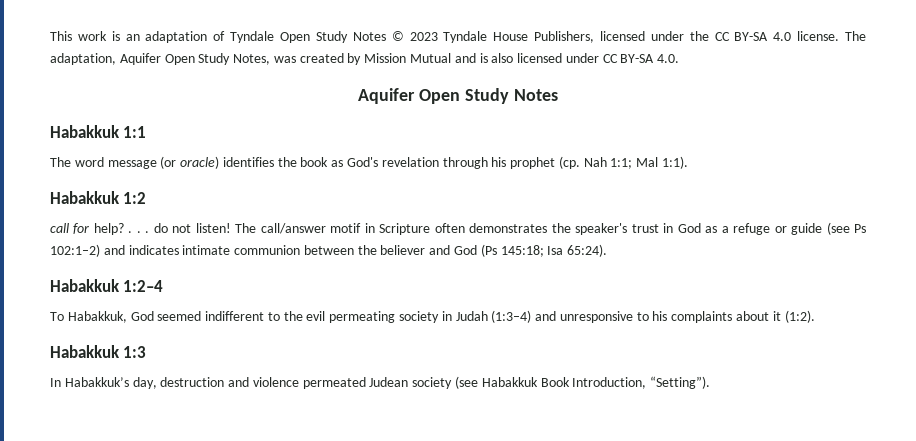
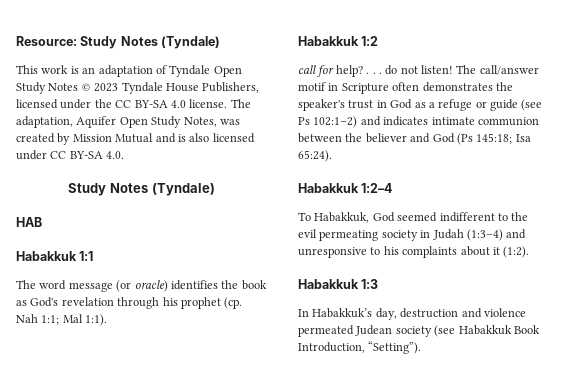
+ Resource: Study Notes (Tyndale)
  The adaptation, Aquifer Open Study Notes, was created by Mission Mutual and is also licensed under CC BY-SA 4.0.
- Aquifer Open Study Notes
+ Study Notes (Tyndale)
+ HAB

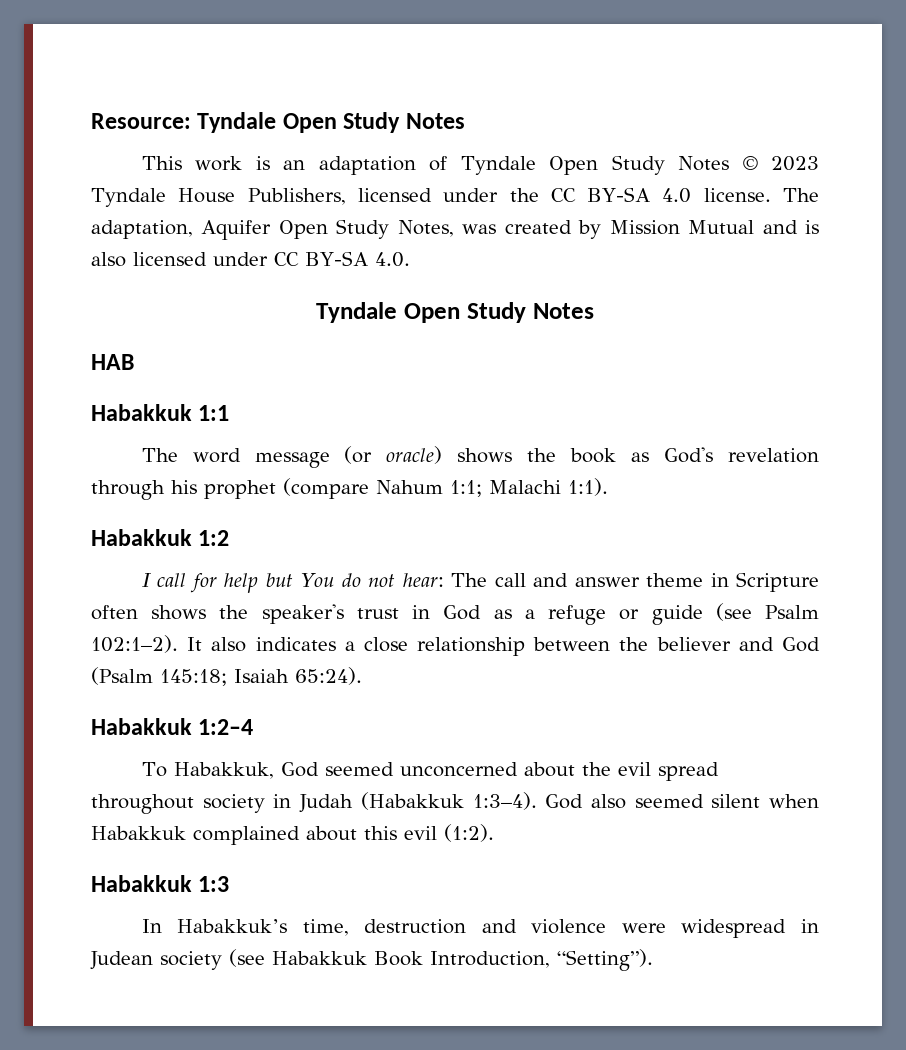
- Resource: Study Notes (Tyndale)
+ Resource: Tyndale Open Study Notes
  The adaptation, Aquifer Open Study Notes, was created by Mission Mutual and is also licensed under CC BY-SA 4.0.
- Study Notes (Tyndale)
+ Tyndale Open Study Notes
- The word message (or oracle) identifies the book as God's revelation through his prophet (cp. Nah 1:1; Mal 1:1).
+ The word message (or oracle) shows the book as God's revelation through his prophet (compare Nahum 1:1; Malachi 1:1).
- call for help? . . . do not listen! The call/answer motif in Scripture often demonstrates the speaker's trust in God as a refuge or guide (see Ps 102:1–2) and indicates intimate communion between the believer and God (Ps 145:18; Isa 65:24).
+ I call for help but You do not hear: The call and answer theme in Scripture often shows the speaker's trust in God as a refuge or guide (see Psalm 102:1–2). It also indicates a close relationship between the believer and God (Psalm 145:18; Isaiah 65:24).
- To Habakkuk, God seemed indifferent to the evil permeating society in Judah (1:3–4) and unresponsive to his complaints about it (1:2).
+ To Habakkuk, God seemed unconcerned about the evil spread throughout society in Judah (Habakkuk 1:3–4). God also seemed silent when Habakkuk complained about this evil (1:2).
- In Habakkuk’s day, destruction and violence permeated Judean society (see Habakkuk Book Introduction, “Setting”).
+ In Habakkuk’s time, destruction and violence were widespread in Judean society (see Habakkuk Book Introduction, “Setting”).

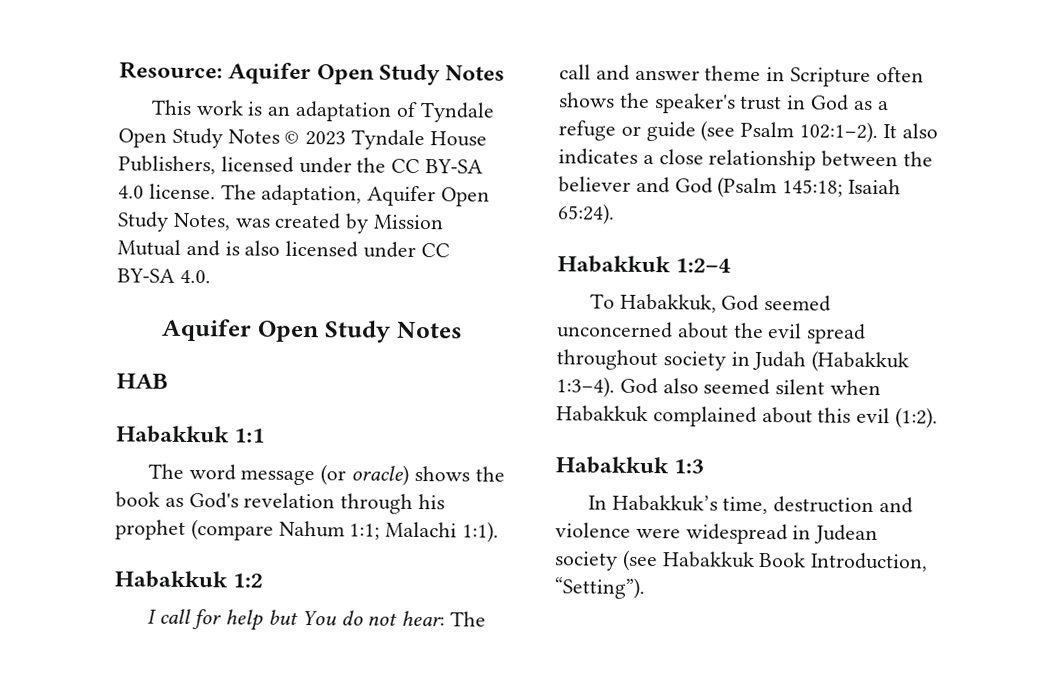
- Resource: Tyndale Open Study Notes
+ Resource: Aquifer Open Study Notes
  The adaptation, Aquifer Open Study Notes, was created by Mission Mutual and is also licensed under CC BY-SA 4.0.
- Tyndale Open Study Notes
+ Aquifer Open Study Notes

